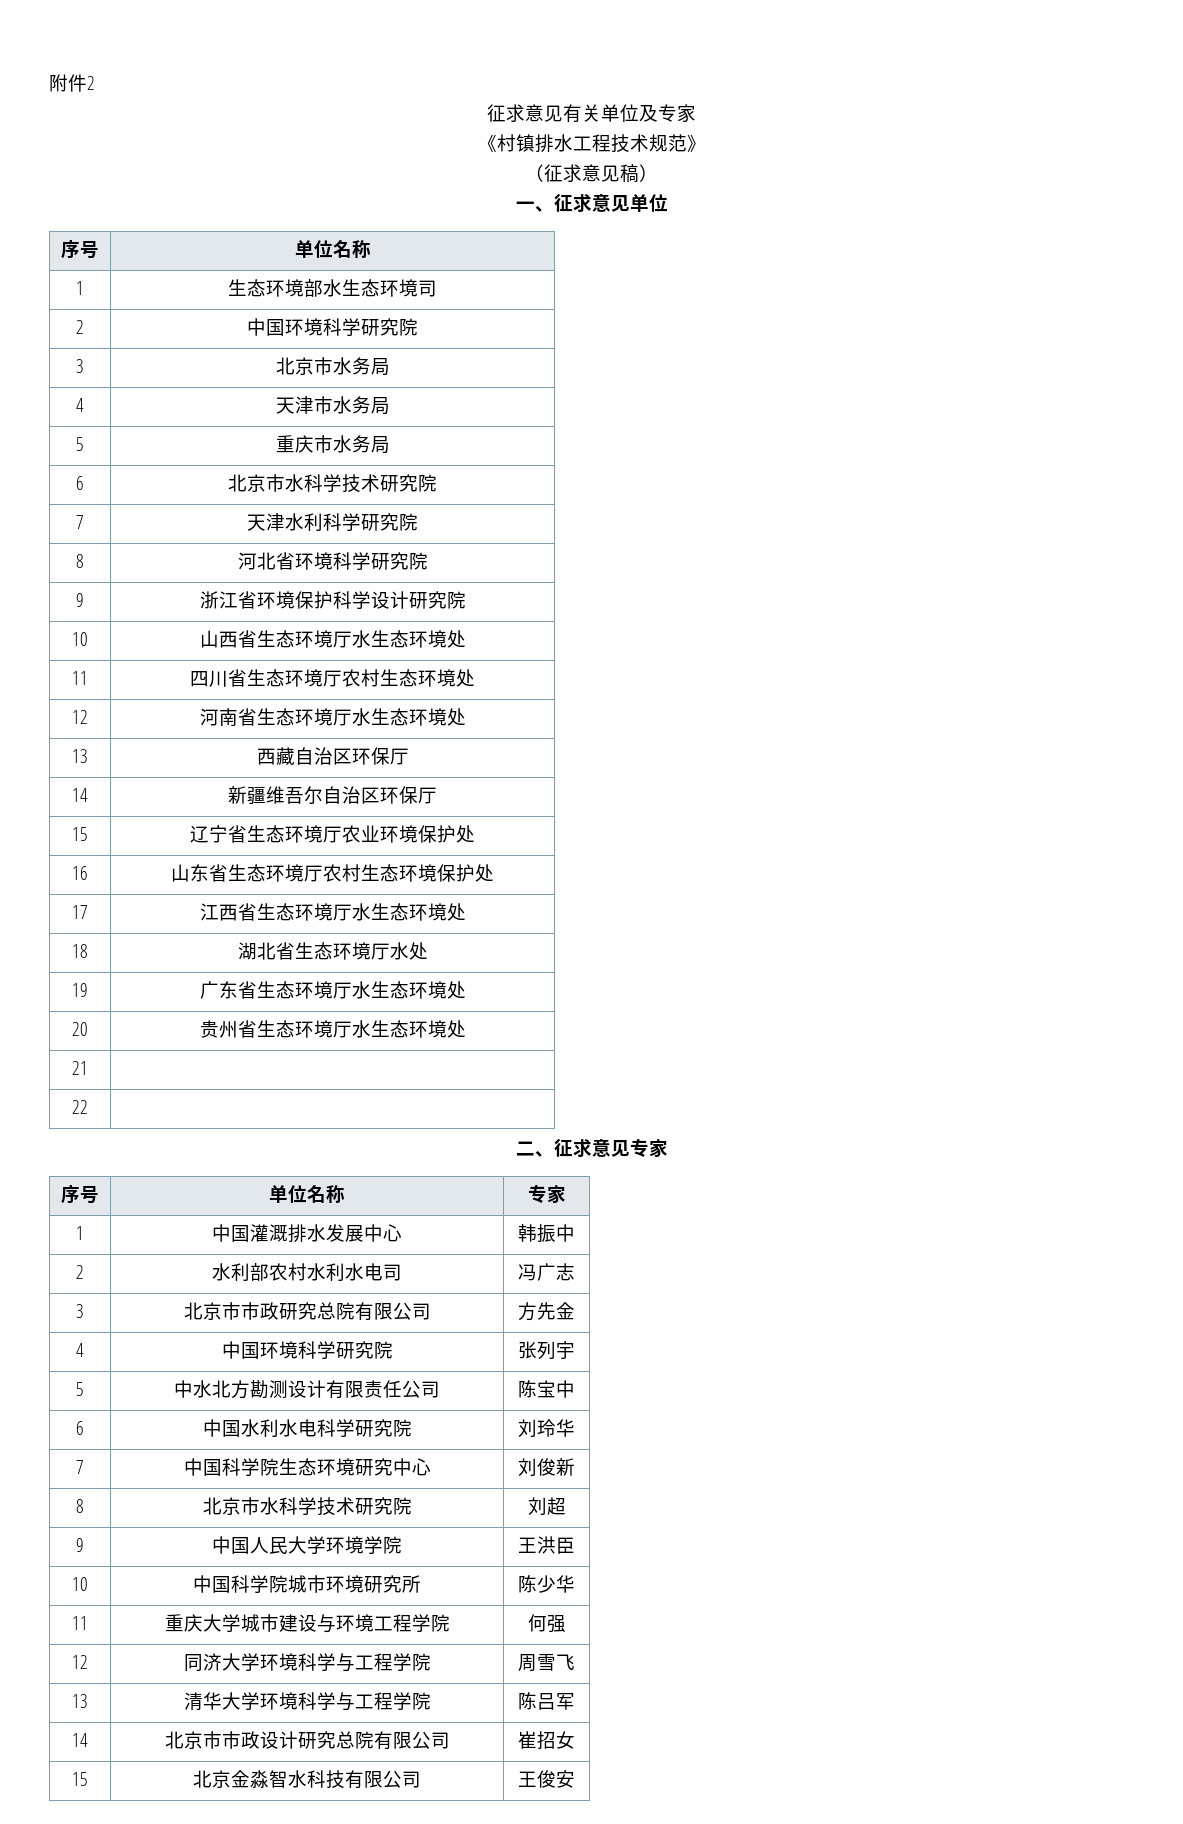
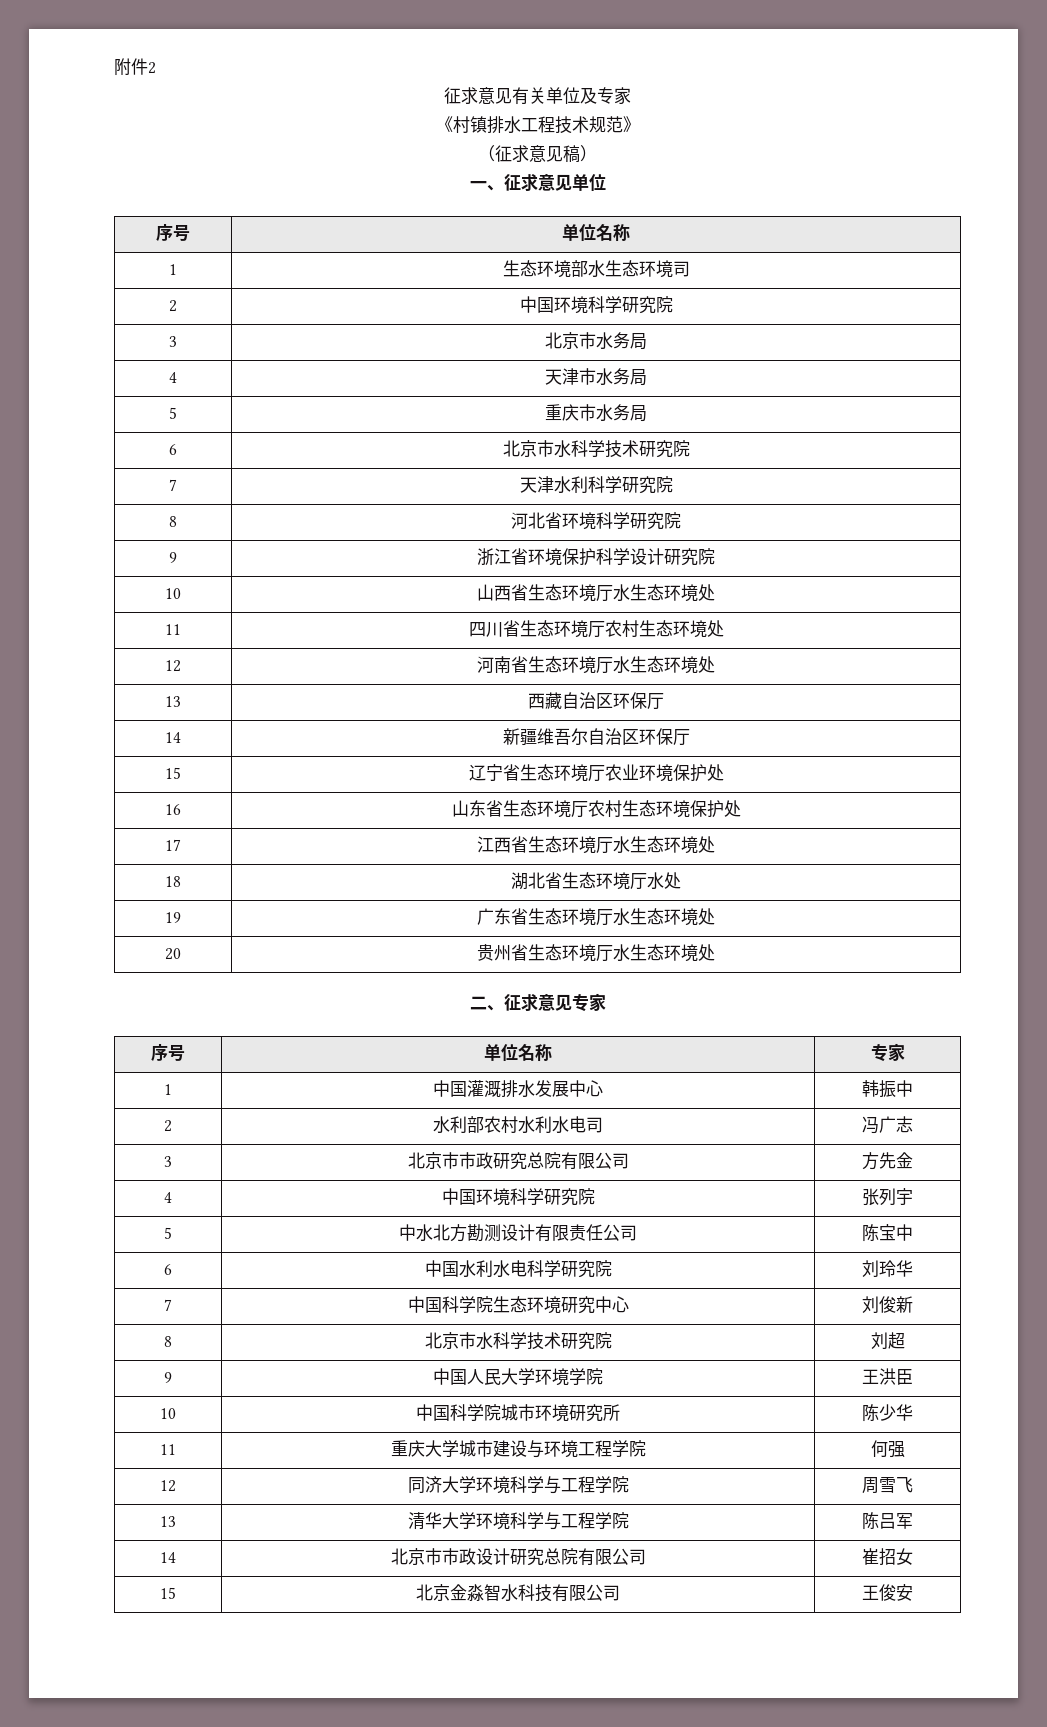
- 21 |
- 22 |

